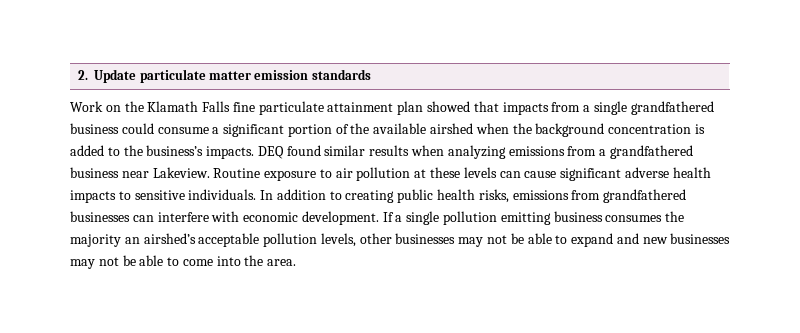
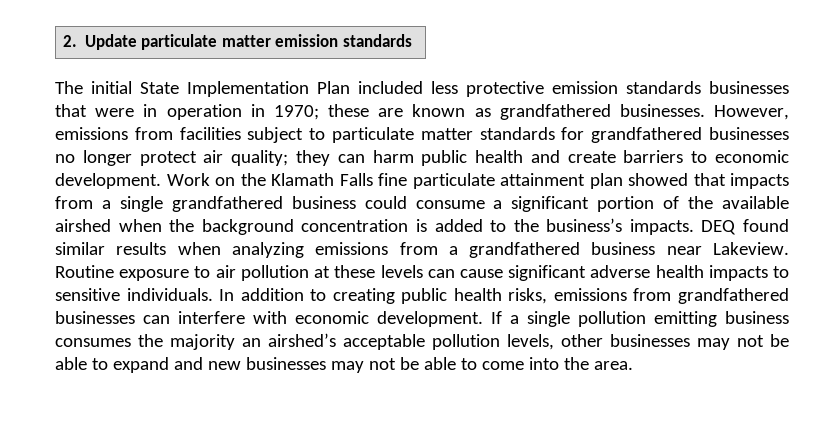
+ The initial State Implementation Plan included less protective emission standards businesses that were in operation in 1970; these are known as grandfathered businesses. However, emissions from facilities subject to particulate matter standards for grandfathered businesses no longer protect air quality; they can harm public health and create barriers to economic development.

